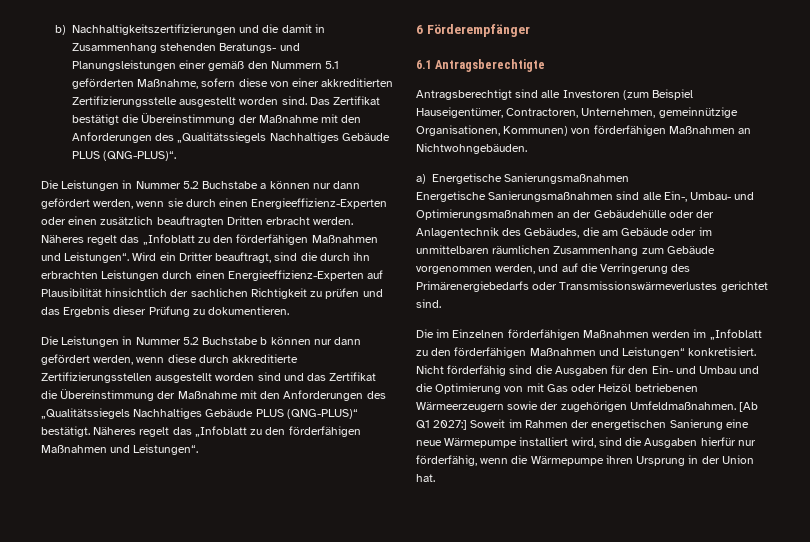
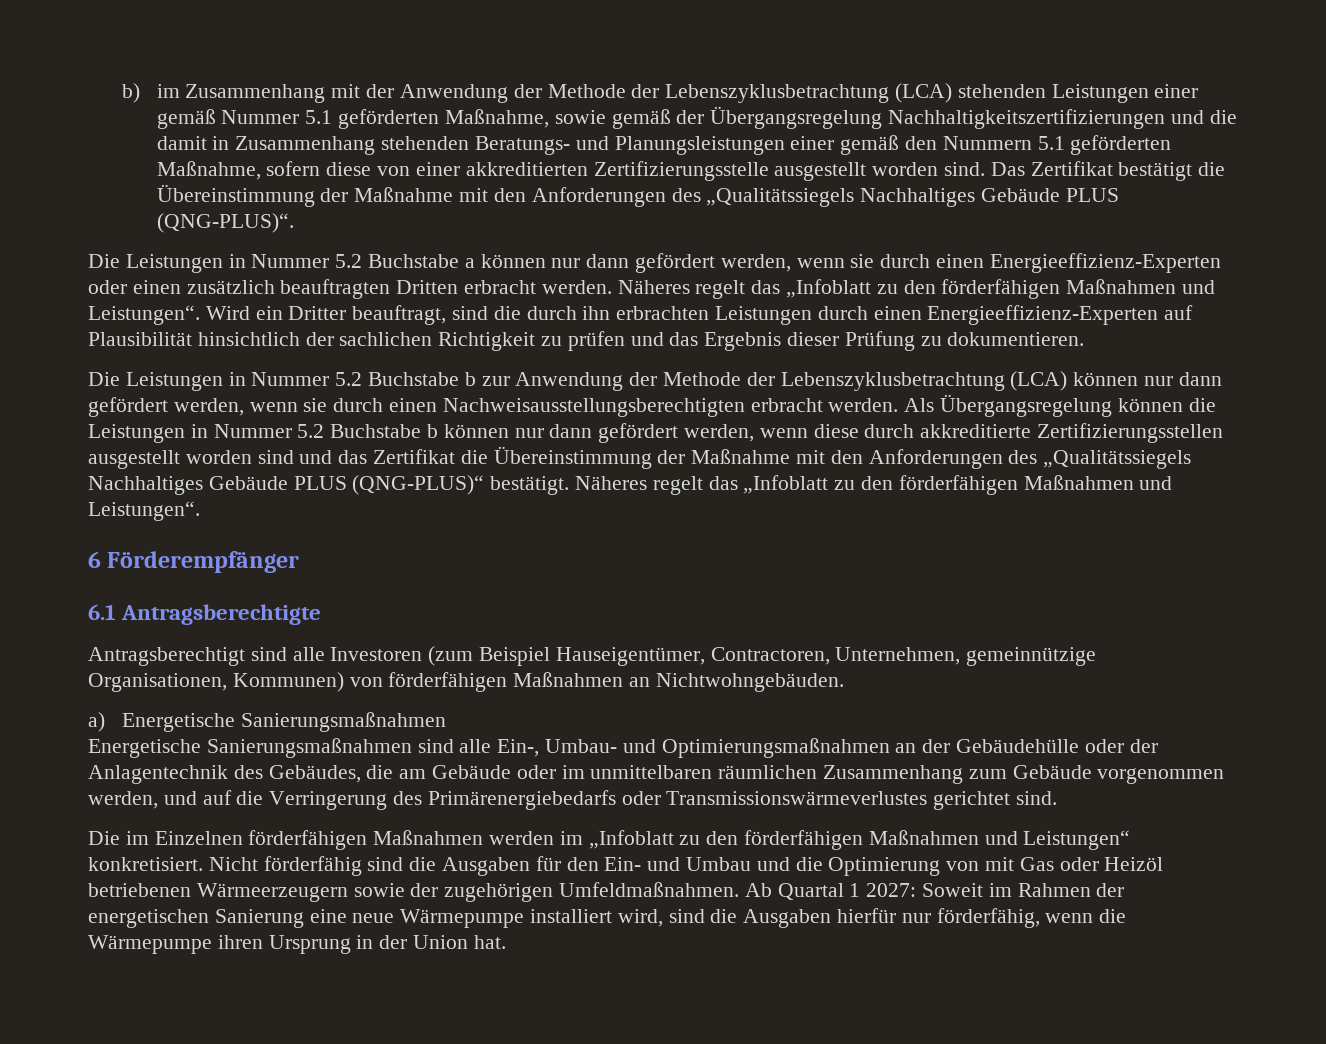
- b) Nachhaltigkeitszertifizierungen und die damit in Zusammenhang stehenden Beratungs- und Planungsleistungen einer gemäß den Nummern 5.1 geförderten Maßnahme, sofern diese von einer akkreditierten Zertifizierungsstelle ausgestellt worden sind.
+ b) im Zusammenhang mit der Anwendung der Methode der Lebenszyklusbetrachtung (LCA) stehenden Leistungen einer gemäß Nummer 5.1 geförderten Maßnahme, sowie gemäß der Übergangsregelung Nachhaltigkeitszertifizierungen und die damit in Zusammenhang stehenden Beratungs- und Planungsleistungen einer gemäß den Nummern 5.1 geförderten Maßnahme, sofern diese von einer akkreditierten Zertifizierungsstelle ausgestellt worden sind.
- Die Leistungen in Nummer 5.2 Buchstabe b können nur dann gefördert werden, wenn diese durch akkreditierte Zertifizierungsstellen ausgestellt worden sind und das Zertifikat die Übereinstimmung der Maßnahme mit den Anforderungen des „Qualitätssiegels Nachhaltiges Gebäude PLUS (QNG-PLUS)“ bestätigt.
+ Die Leistungen in Nummer 5.2 Buchstabe b zur Anwendung der Methode der Lebenszyklusbetrachtung (LCA) können nur dann gefördert werden, wenn sie durch einen Nachweisausstellungsberechtigten erbracht werden. Als Übergangsregelung können die Leistungen in Nummer 5.2 Buchstabe b können nur dann gefördert werden, wenn diese durch akkreditierte Zertifizierungsstellen ausgestellt worden sind und das Zertifikat die Übereinstimmung der Maßnahme mit den Anforderungen des „Qualitätssiegels Nachhaltiges Gebäude PLUS (QNG-PLUS)“ bestätigt.
- [Ab Q1 2027:] Soweit im Rahmen der energetischen Sanierung eine neue Wärmepumpe installiert wird, sind die Ausgaben hierfür nur förderfähig, wenn die Wärmepumpe ihren Ursprung in der Union hat.
+ Ab Quartal 1 2027: Soweit im Rahmen der energetischen Sanierung eine neue Wärmepumpe installiert wird, sind die Ausgaben hierfür nur förderfähig, wenn die Wärmepumpe ihren Ursprung in der Union hat.

